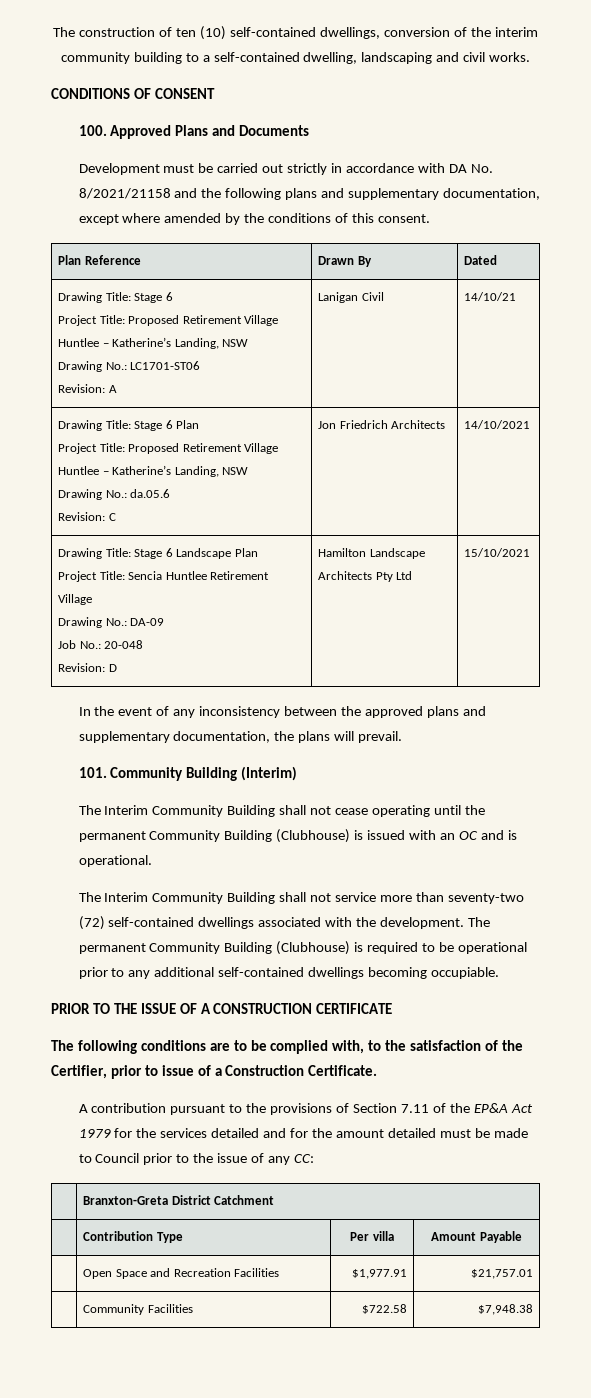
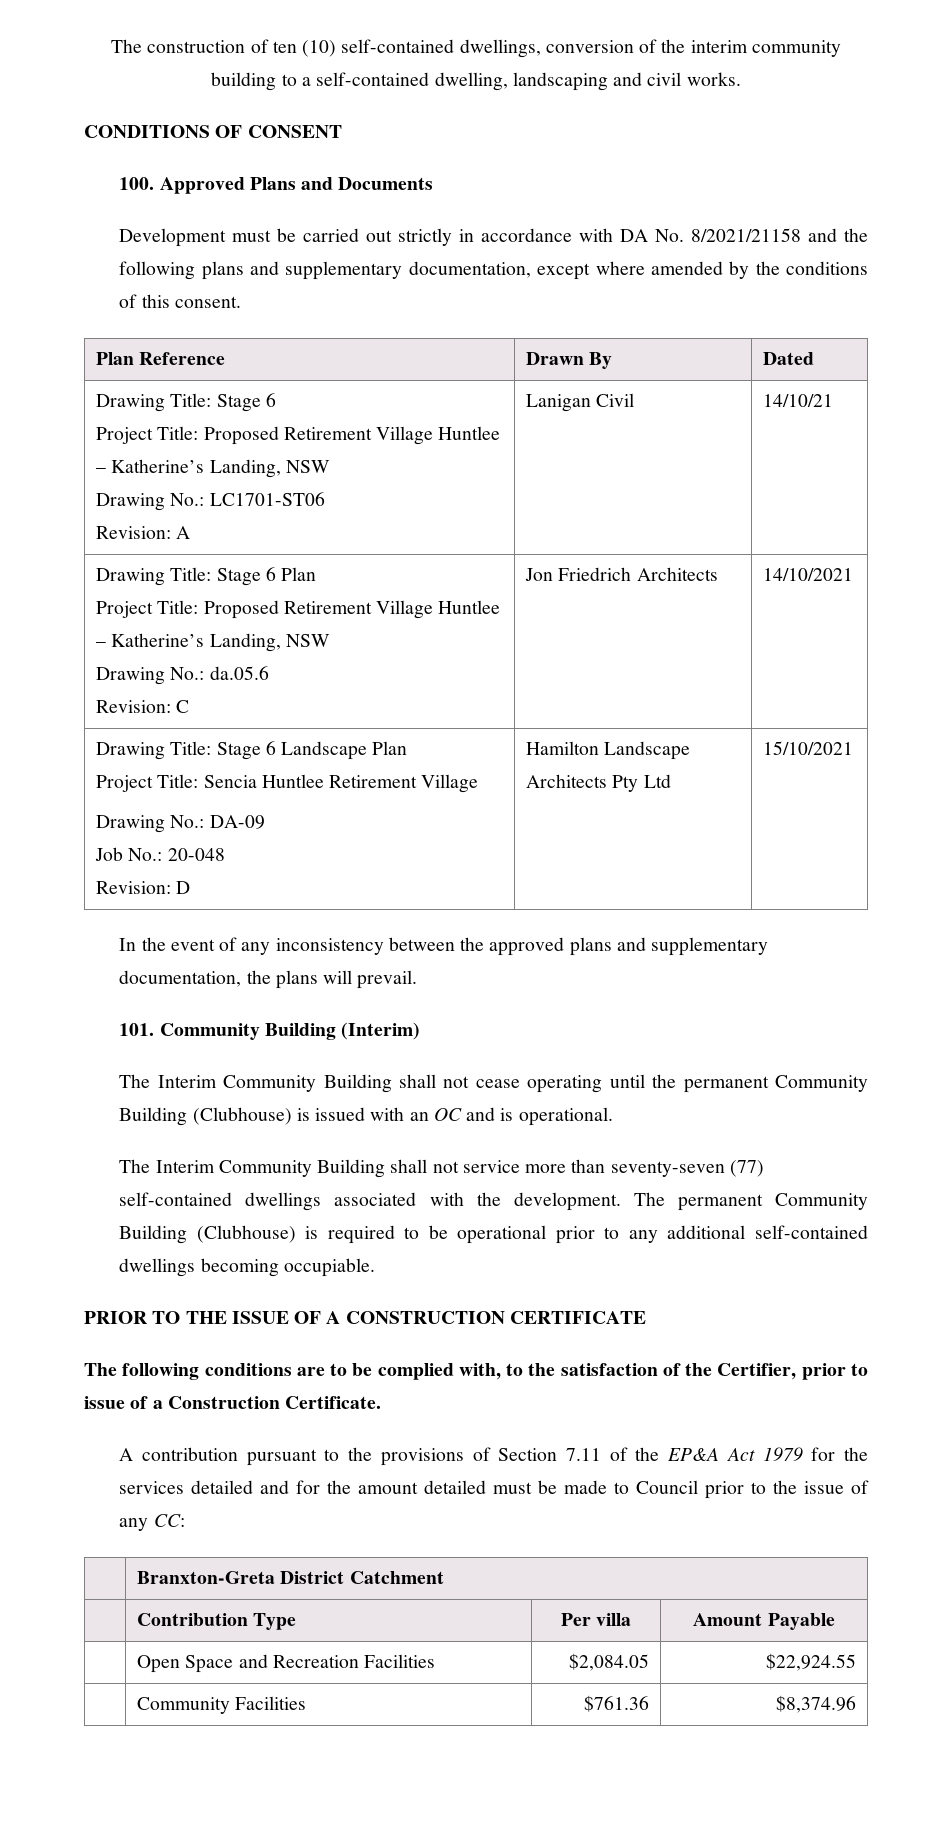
- The Interim Community Building shall not service more than seventy-two (72) self-contained dwellings associated with the development.
+ The Interim Community Building shall not service more than seventy-seven (77) self-contained dwellings associated with the development.
- | Open Space and Recreation Facilities | $1,977.91 | $21,757.01
+ | Open Space and Recreation Facilities | $2,084.05 | $22,924.55
- | Community Facilities | $722.58 | $7,948.38
+ | Community Facilities | $761.36 | $8,374.96

